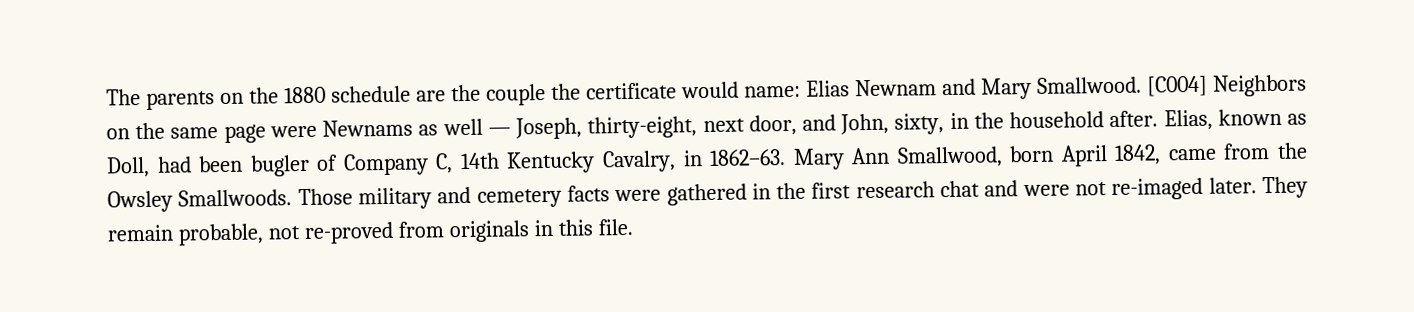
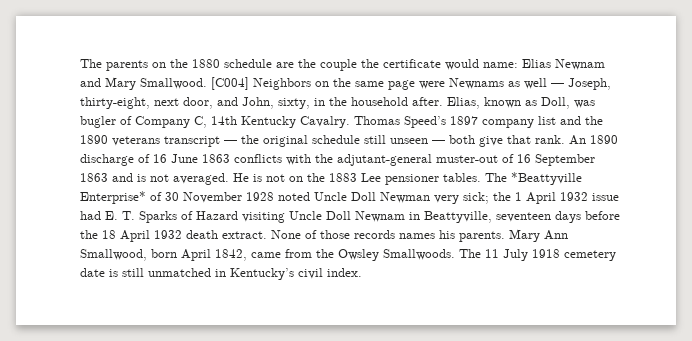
- Elias, known as Doll, had been bugler of Company C, 14th Kentucky Cavalry, in 1862–63.
+ Elias, known as Doll, was bugler of Company C, 14th Kentucky Cavalry. Thomas Speed’s 1897 company list and the 1890 veterans transcript — the original schedule still unseen — both give that rank. An 1890 discharge of 16 June 1863 conflicts with the adjutant-general muster-out of 16 September 1863 and is not averaged. He is not on the 1883 Lee pensioner tables. The *Beattyville Enterprise* of 30 November 1928 noted Uncle Doll Newman very sick; the 1 April 1932 issue had E. T. Sparks of Hazard visiting Uncle Doll Newnam in Beattyville, seventeen days before the 18 April 1932 death extract. None of those records names his parents.
- Those military and cemetery facts were gathered in the first research chat and were not re-imaged later. They remain probable, not re-proved from originals in this file.
+ The 11 July 1918 cemetery date is still unmatched in Kentucky’s civil index.

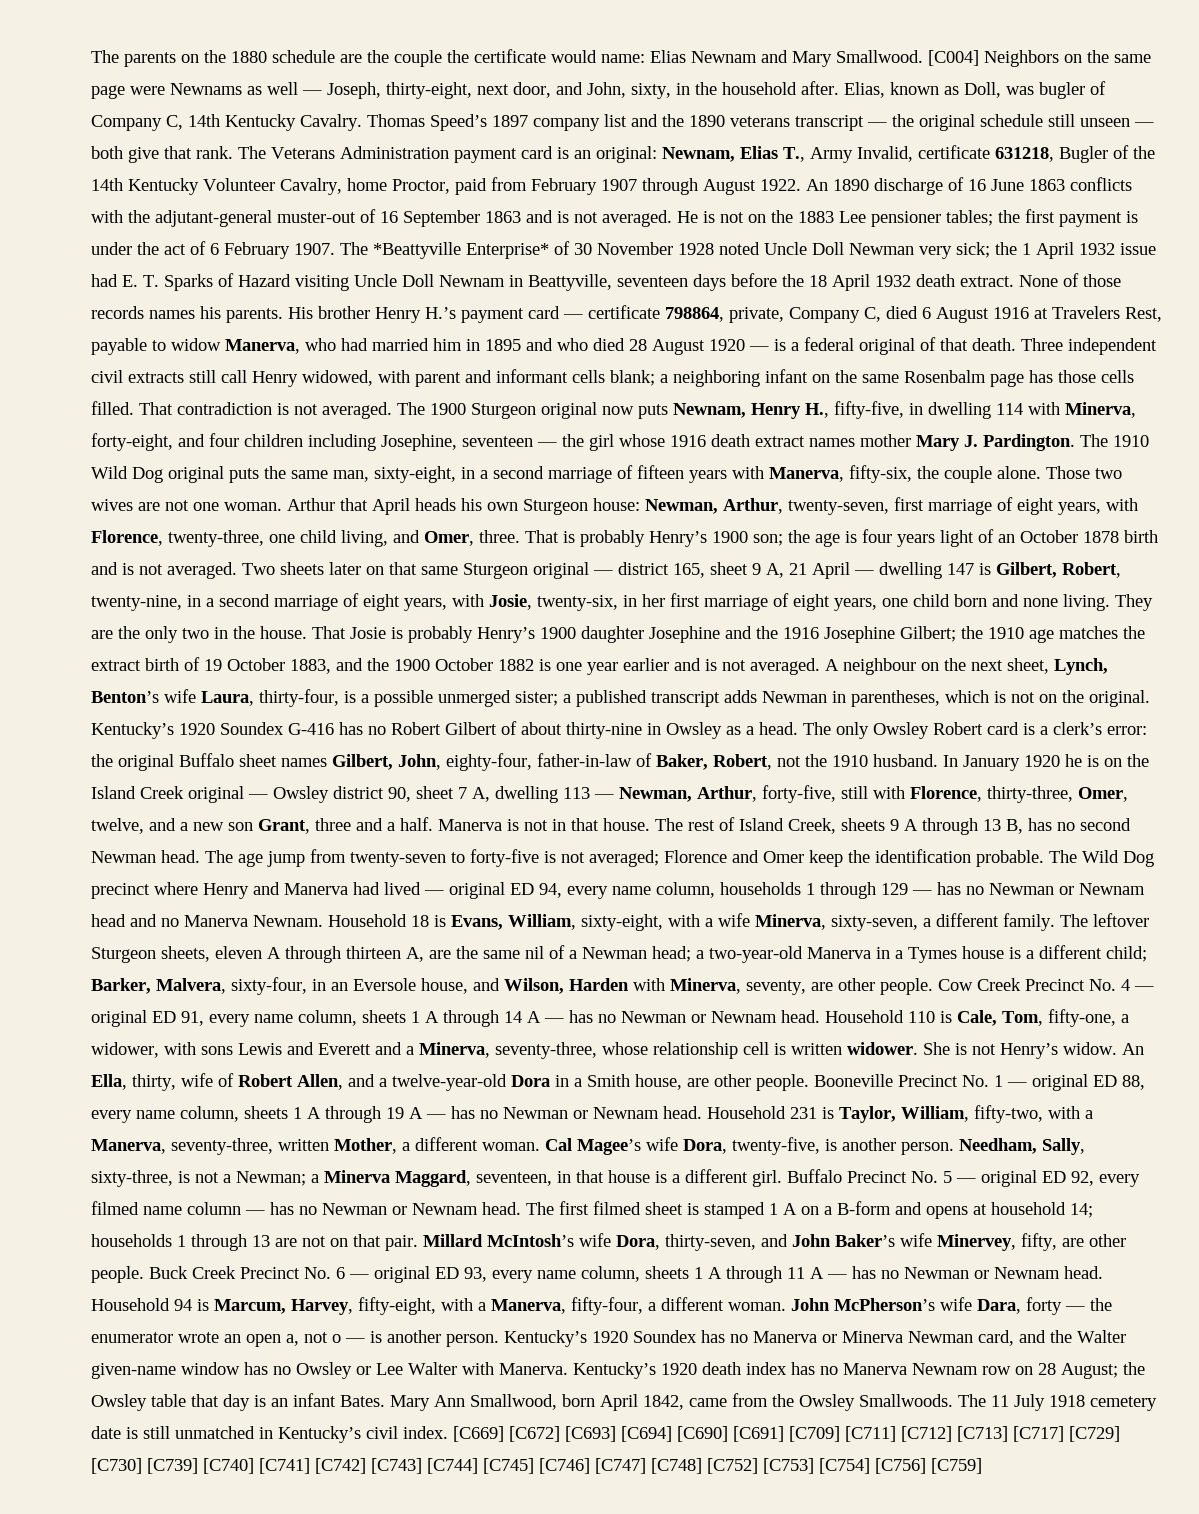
+ The Veterans Administration payment card is an original: Newnam, Elias T., Army Invalid, certificate 631218, Bugler of the 14th Kentucky Volunteer Cavalry, home Proctor, paid from February 1907 through August 1922.
- He is not on the 1883 Lee pensioner tables.
+ He is not on the 1883 Lee pensioner tables; the first payment is under the act of 6 February 1907.
+ His brother Henry H.’s payment card — certificate 798864, private, Company C, died 6 August 1916 at Travelers Rest, payable to widow Manerva, who had married him in 1895 and who died 28 August 1920 — is a federal original of that death. Three independent civil extracts still call Henry widowed, with parent and informant cells blank; a neighboring infant on the same Rosenbalm page has those cells filled. That contradiction is not averaged. The 1900 Sturgeon original now puts Newnam, Henry H., fifty-five, in dwelling 114 with Minerva, forty-eight, and four children including Josephine, seventeen — the girl whose 1916 death extract names mother Mary J. Pardington. The 1910 Wild Dog original puts the same man, sixty-eight, in a second marriage of fifteen years with Manerva, fifty-six, the couple alone. Those two wives are not one woman. Arthur that April heads his own Sturgeon house: Newman, Arthur, twenty-seven, first marriage of eight years, with Florence, twenty-three, one child living, and Omer, three. That is probably Henry’s 1900 son; the age is four years light of an October 1878 birth and is not averaged. Two sheets later on that same Sturgeon original — district 165, sheet 9 A, 21 April — dwelling 147 is Gilbert, Robert, twenty-nine, in a second marriage of eight years, with Josie, twenty-six, in her first marriage of eight years, one child born and none living. They are the only two in the house. That Josie is probably Henry’s 1900 daughter Josephine and the 1916 Josephine Gilbert; the 1910 age matches the extract birth of 19 October 1883, and the 1900 October 1882 is one year earlier and is not averaged. A neighbour on the next sheet, Lynch, Benton’s wife Laura, thirty-four, is a possible unmerged sister; a published transcript adds Newman in parentheses, which is not on the original. Kentucky’s 1920 Soundex G-416 has no Robert Gilbert of about thirty-nine in Owsley as a head. The only Owsley Robert card is a clerk’s error: the original Buffalo sheet names Gilbert, John, eighty-four, father-in-law of Baker, Robert, not the 1910 husband. In January 1920 he is on the Island Creek original — Owsley district 90, sheet 7 A, dwelling 113 — Newman, Arthur, forty-five, still with Florence, thirty-three, Omer, twelve, and a new son Grant, three and a half. Manerva is not in that house. The rest of Island Creek, sheets 9 A through 13 B, has no second Newman head. The age jump from twenty-seven to forty-five is not averaged; Florence and Omer keep the identification probable. The Wild Dog precinct where Henry and Manerva had lived — original ED 94, every name column, households 1 through 129 — has no Newman or Newnam head and no Manerva Newnam. Household 18 is Evans, William, sixty-eight, with a wife Minerva, sixty-seven, a different family. The leftover Sturgeon sheets, eleven A through thirteen A, are the same nil of a Newman head; a two-year-old Manerva in a Tymes house is a different child; Barker, Malvera, sixty-four, in an Eversole house, and Wilson, Harden with Minerva, seventy, are other people. Cow Creek Precinct No. 4 — original ED 91, every name column, sheets 1 A through 14 A — has no Newman or Newnam head. Household 110 is Cale, Tom, fifty-one, a widower, with sons Lewis and Everett and a Minerva, seventy-three, whose relationship cell is written widower. She is not Henry’s widow. An Ella, thirty, wife of Robert Allen, and a twelve-year-old Dora in a Smith house, are other people. Booneville Precinct No. 1 — original ED 88, every name column, sheets 1 A through 19 A — has no Newman or Newnam head. Household 231 is Taylor, William, fifty-two, with a Manerva, seventy-three, written Mother, a different woman. Cal Magee’s wife Dora, twenty-five, is another person. Needham, Sally, sixty-three, is not a Newman; a Minerva Maggard, seventeen, in that house is a different girl. Buffalo Precinct No. 5 — original ED 92, every filmed name column — has no Newman or Newnam head. The first filmed sheet is stamped 1 A on a B-form and opens at household 14; households 1 through 13 are not on that pair. Millard McIntosh’s wife Dora, thirty-seven, and John Baker’s wife Minervey, fifty, are other people. Buck Creek Precinct No. 6 — original ED 93, every name column, sheets 1 A through 11 A — has no Newman or Newnam head. Household 94 is Marcum, Harvey, fifty-eight, with a Manerva, fifty-four, a different woman. John McPherson’s wife Dara, forty — the enumerator wrote an open a, not o — is another person. Kentucky’s 1920 Soundex has no Manerva or Minerva Newman card, and the Walter given-name window has no Owsley or Lee Walter with Manerva. Kentucky’s 1920 death index has no Manerva Newnam row on 28 August; the Owsley table that day is an infant Bates.
+ [C669] [C672] [C693] [C694] [C690] [C691] [C709] [C711] [C712] [C713] [C717] [C729] [C730] [C739] [C740] [C741] [C742] [C743] [C744] [C745] [C746] [C747] [C748] [C752] [C753] [C754] [C756] [C759]

